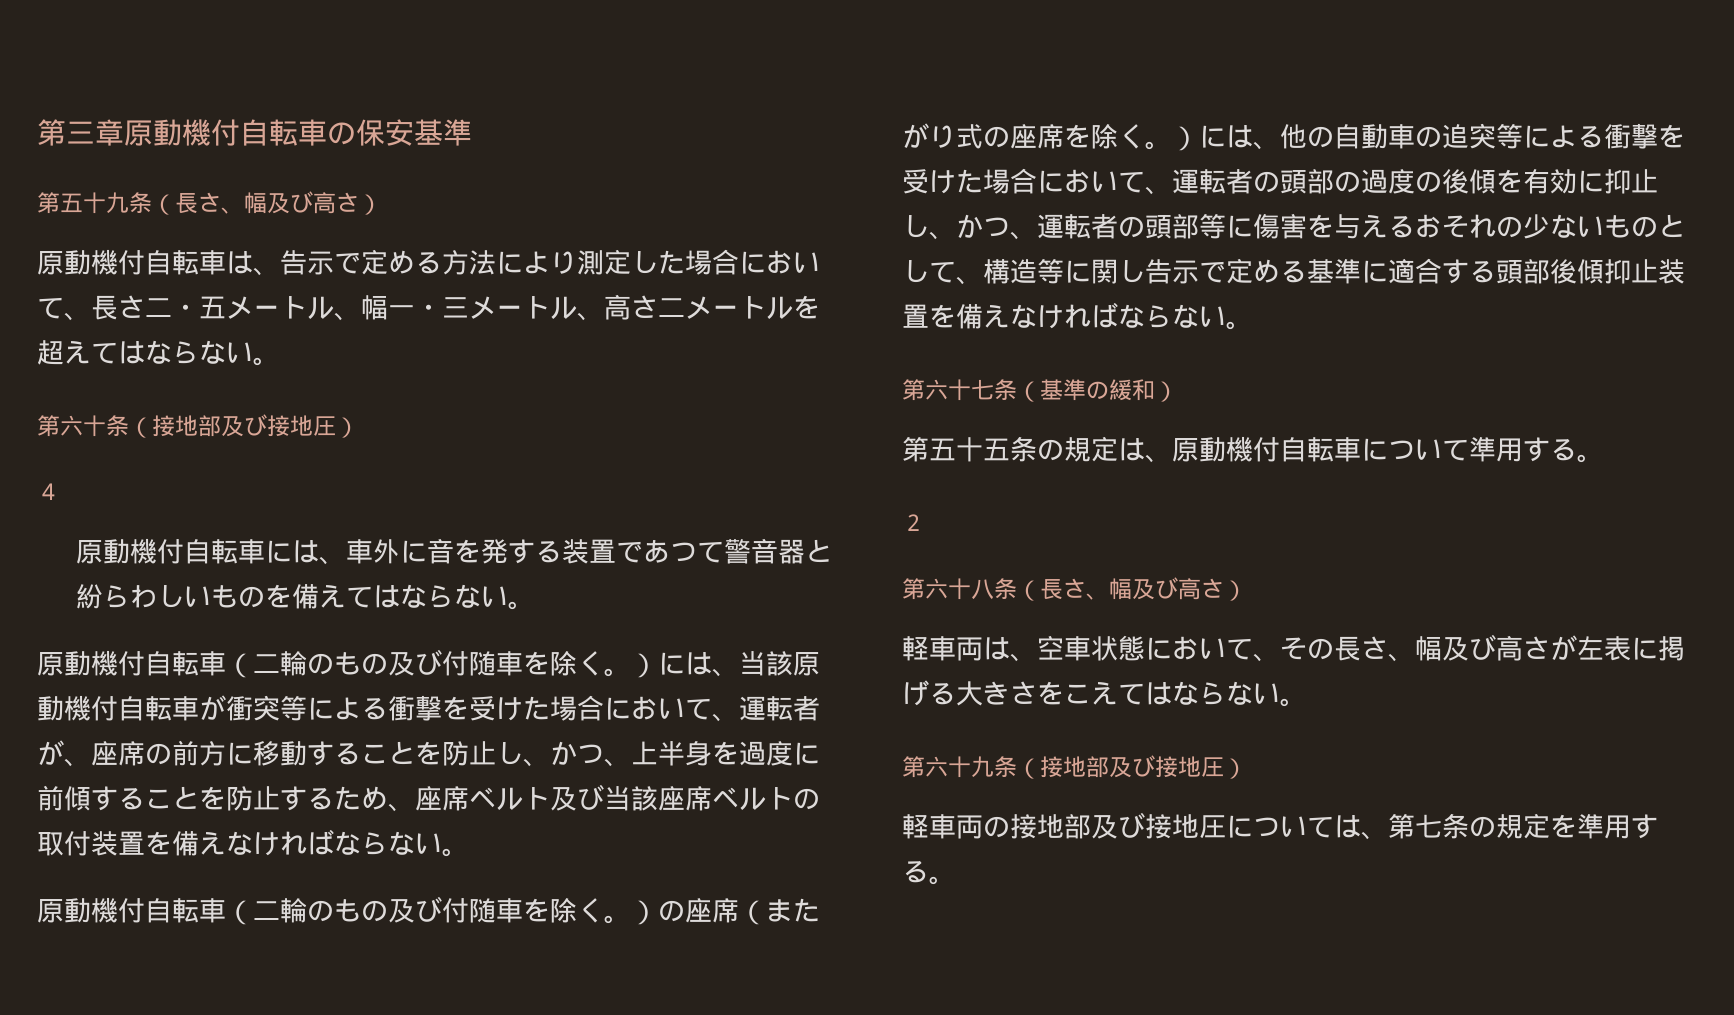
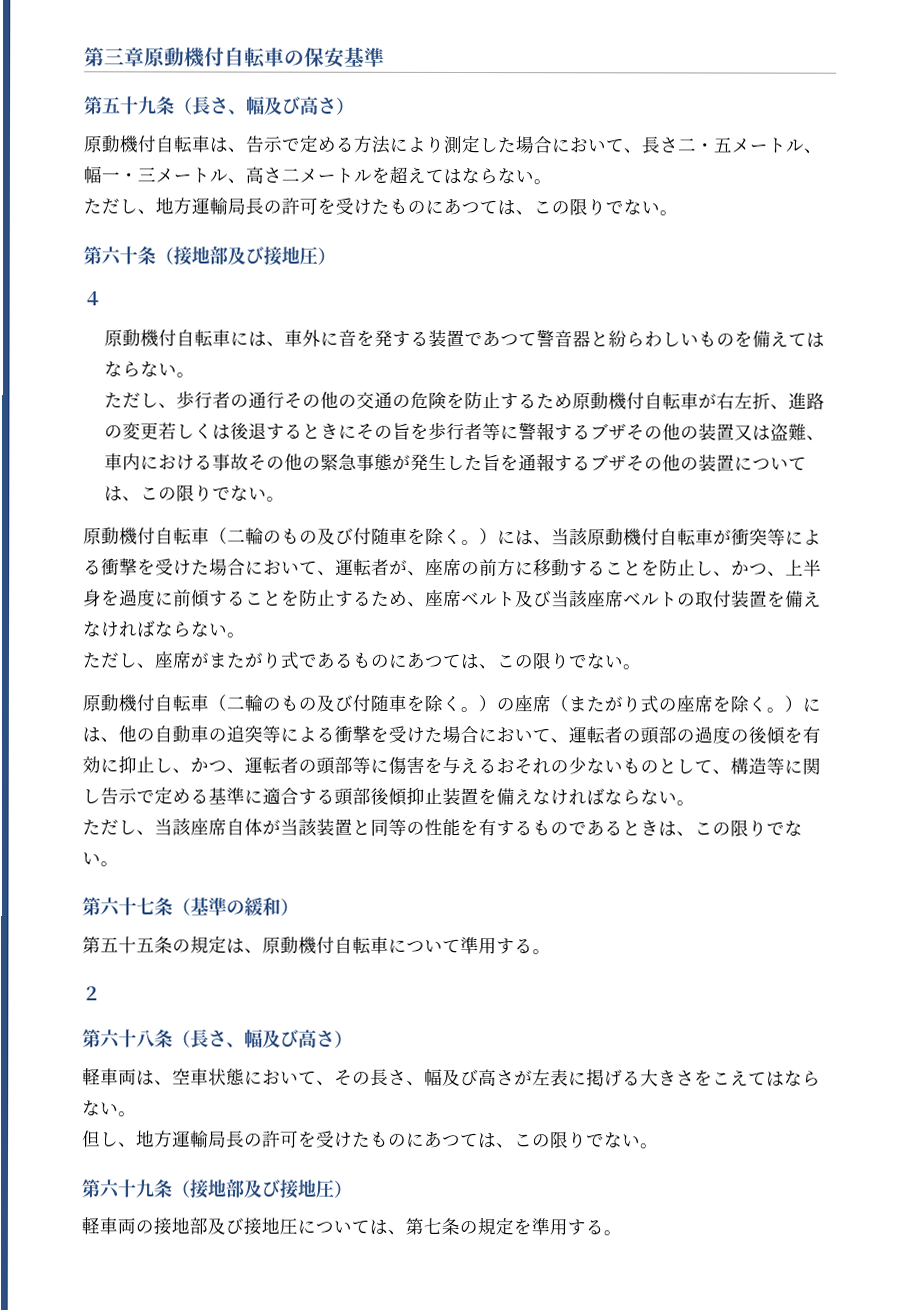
+ ただし、地方運輸局長の許可を受けたものにあつては、この限りでない。
+ ただし、歩行者の通行その他の交通の危険を防止するため原動機付自転車が右左折、進路の変更若しくは後退するときにその旨を歩行者等に警報するブザその他の装置又は盗難、車内における事故その他の緊急事態が発生した旨を通報するブザその他の装置については、この限りでない。
+ ただし、座席がまたがり式であるものにあつては、この限りでない。
+ ただし、当該座席自体が当該装置と同等の性能を有するものであるときは、この限りでない。
+ 但し、地方運輸局長の許可を受けたものにあつては、この限りでない。

